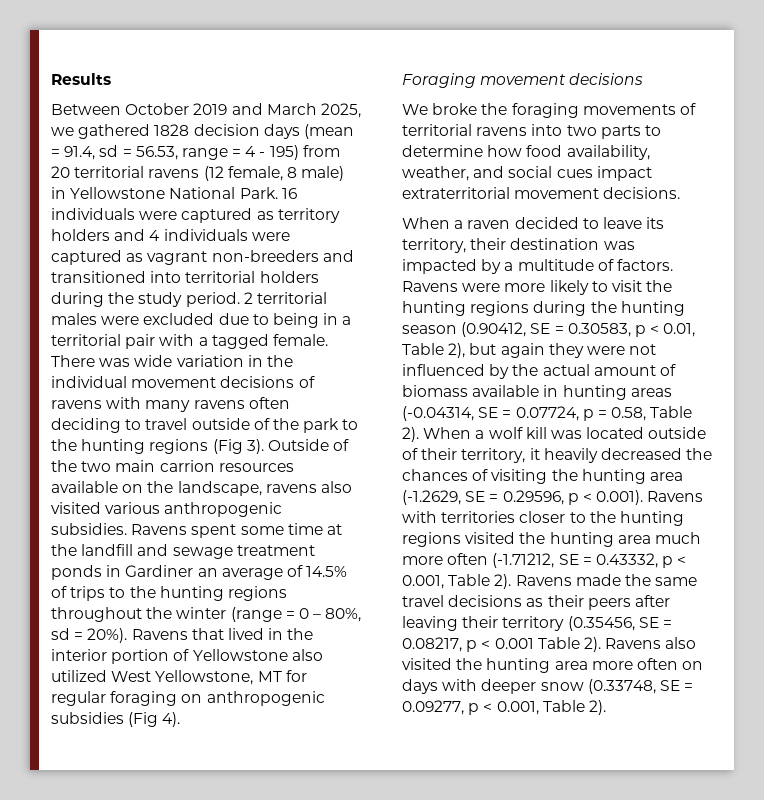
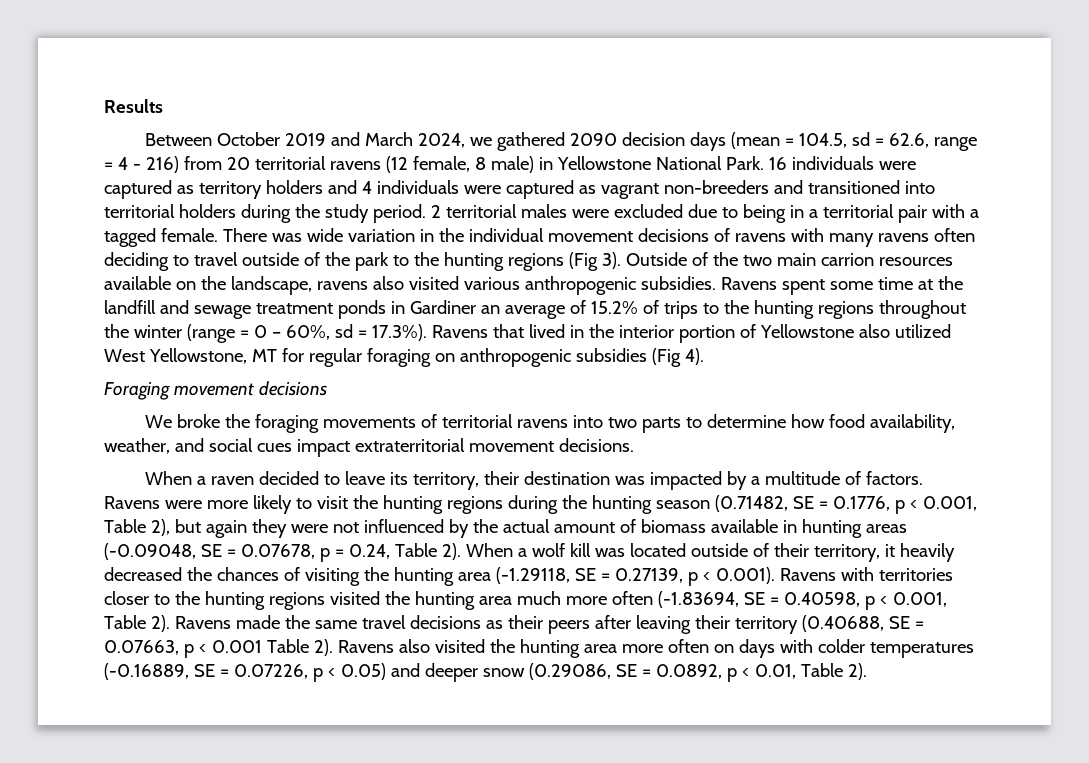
- Between October 2019 and March 2025, we gathered 1828 decision days (mean = 91.4, sd = 56.53, range = 4 - 195) from 20 territorial ravens (12 female, 8 male) in Yellowstone National Park.
+ Between October 2019 and March 2024, we gathered 2090 decision days (mean = 104.5, sd = 62.6, range = 4 - 216) from 20 territorial ravens (12 female, 8 male) in Yellowstone National Park.
- Ravens spent some time at the landfill and sewage treatment ponds in Gardiner an average of 14.5% of trips to the hunting regions throughout the winter (range = 0 – 80%, sd = 20%). Ravens that lived in the interior portion of Yellowstone also utilized West Yellowstone, MT for regular foraging on anthropogenic subsidies (Fig 4).
+ Ravens spent some time at the landfill and sewage treatment ponds in Gardiner an average of 15.2% of trips to the hunting regions throughout the winter (range = 0 – 60%, sd = 17.3%). Ravens that lived in the interior portion of Yellowstone also utilized West Yellowstone, MT for regular foraging on anthropogenic subsidies (Fig 4).
- Ravens were more likely to visit the hunting regions during the hunting season (0.90412, SE = 0.30583, p < 0.01, Table 2), but again they were not influenced by the actual amount of biomass available in hunting areas (-0.04314, SE = 0.07724, p = 0.58, Table 2).
+ Ravens were more likely to visit the hunting regions during the hunting season (0.71482, SE = 0.1776, p < 0.001, Table 2), but again they were not influenced by the actual amount of biomass available in hunting areas (-0.09048, SE = 0.07678, p = 0.24, Table 2).
- When a wolf kill was located outside of their territory, it heavily decreased the chances of visiting the hunting area (-1.2629, SE = 0.29596, p < 0.001). Ravens with territories closer to the hunting regions visited the hunting area much more often (-1.71212, SE = 0.43332, p < 0.001, Table 2).
+ When a wolf kill was located outside of their territory, it heavily decreased the chances of visiting the hunting area (-1.29118, SE = 0.27139, p < 0.001). Ravens with territories closer to the hunting regions visited the hunting area much more often (-1.83694, SE = 0.40598, p < 0.001, Table 2).
- Ravens made the same travel decisions as their peers after leaving their territory (0.35456, SE = 0.08217, p < 0.001 Table 2).
+ Ravens made the same travel decisions as their peers after leaving their territory (0.40688, SE = 0.07663, p < 0.001 Table 2).
- Ravens also visited the hunting area more often on days with deeper snow (0.33748, SE = 0.09277, p < 0.001, Table 2).
+ Ravens also visited the hunting area more often on days with colder temperatures (-0.16889, SE = 0.07226, p < 0.05) and deeper snow (0.29086, SE = 0.0892, p < 0.01, Table 2).

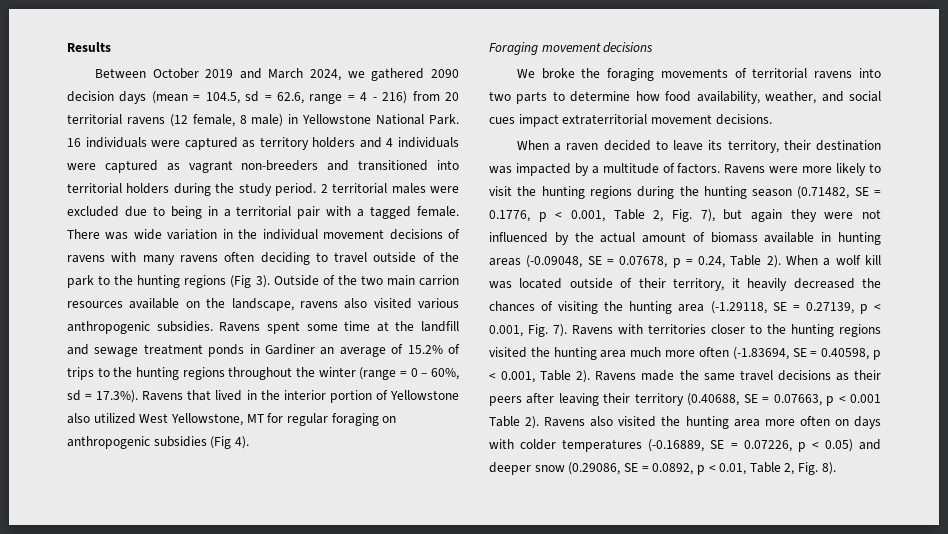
- Ravens were more likely to visit the hunting regions during the hunting season (0.71482, SE = 0.1776, p < 0.001, Table 2), but again they were not influenced by the actual amount of biomass available in hunting areas (-0.09048, SE = 0.07678, p = 0.24, Table 2).
+ Ravens were more likely to visit the hunting regions during the hunting season (0.71482, SE = 0.1776, p < 0.001, Table 2, Fig. 7), but again they were not influenced by the actual amount of biomass available in hunting areas (-0.09048, SE = 0.07678, p = 0.24, Table 2).
- When a wolf kill was located outside of their territory, it heavily decreased the chances of visiting the hunting area (-1.29118, SE = 0.27139, p < 0.001). Ravens with territories closer to the hunting regions visited the hunting area much more often (-1.83694, SE = 0.40598, p < 0.001, Table 2).
+ When a wolf kill was located outside of their territory, it heavily decreased the chances of visiting the hunting area (-1.29118, SE = 0.27139, p < 0.001, Fig. 7). Ravens with territories closer to the hunting regions visited the hunting area much more often (-1.83694, SE = 0.40598, p < 0.001, Table 2).
- Ravens also visited the hunting area more often on days with colder temperatures (-0.16889, SE = 0.07226, p < 0.05) and deeper snow (0.29086, SE = 0.0892, p < 0.01, Table 2).
+ Ravens also visited the hunting area more often on days with colder temperatures (-0.16889, SE = 0.07226, p < 0.05) and deeper snow (0.29086, SE = 0.0892, p < 0.01, Table 2, Fig. 8).

